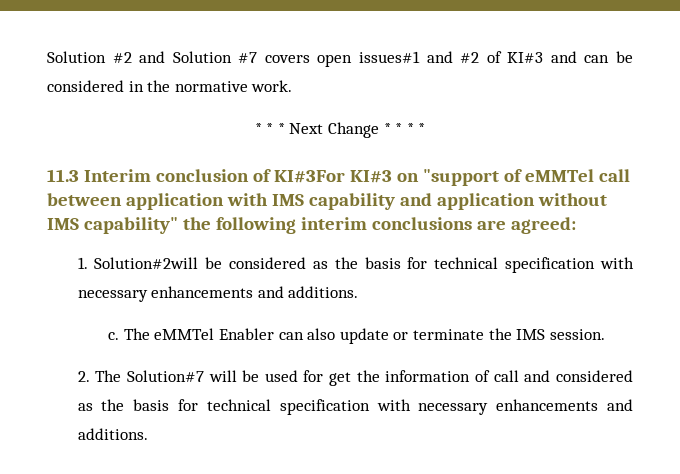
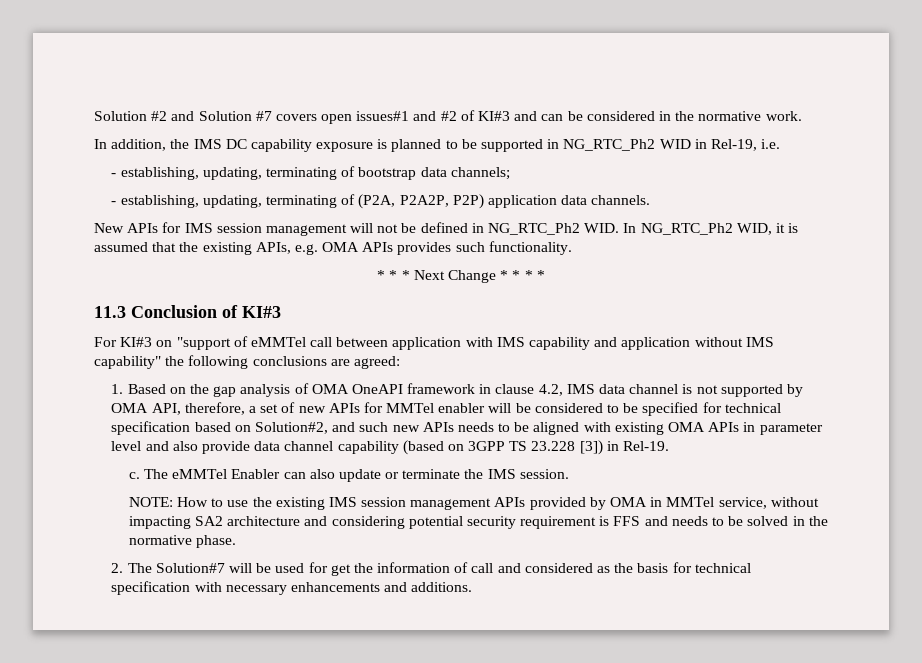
+ In addition, the IMS DC capability exposure is planned to be supported in NG_RTC_Ph2 WID in Rel-19, i.e.
+ - establishing, updating, terminating of bootstrap data channels;
+ - establishing, updating, terminating of (P2A, P2A2P, P2P) application data channels.
+ New APIs for IMS session management will not be defined in NG_RTC_Ph2 WID. In NG_RTC_Ph2 WID, it is assumed that the existing APIs, e.g. OMA APIs provides such functionality.
- 11.3 Interim conclusion of KI#3For KI#3 on "support of eMMTel call between application with IMS capability and application without IMS capability" the following interim conclusions are agreed:
+ 11.3 Conclusion of KI#3
+ For KI#3 on "support of eMMTel call between application with IMS capability and application without IMS capability" the following conclusions are agreed:
- 1. Solution#2will be considered as the basis for technical specification with necessary enhancements and additions.
+ 1. Based on the gap analysis of OMA OneAPI framework in clause 4.2, IMS data channel is not supported by OMA API, therefore, a set of new APIs for MMTel enabler will be considered to be specified for technical specification based on Solution#2, and such new APIs needs to be aligned with existing OMA APIs in parameter level and also provide data channel capability (based on 3GPP TS 23.228 [3]) in Rel-19.
+ NOTE: How to use the existing IMS session management APIs provided by OMA in MMTel service, without impacting SA2 architecture and considering potential security requirement is FFS and needs to be solved in the normative phase.

